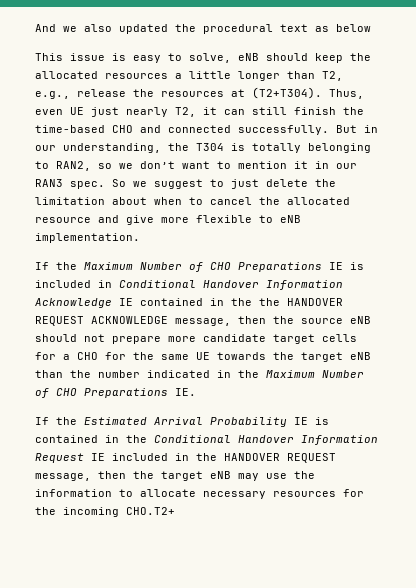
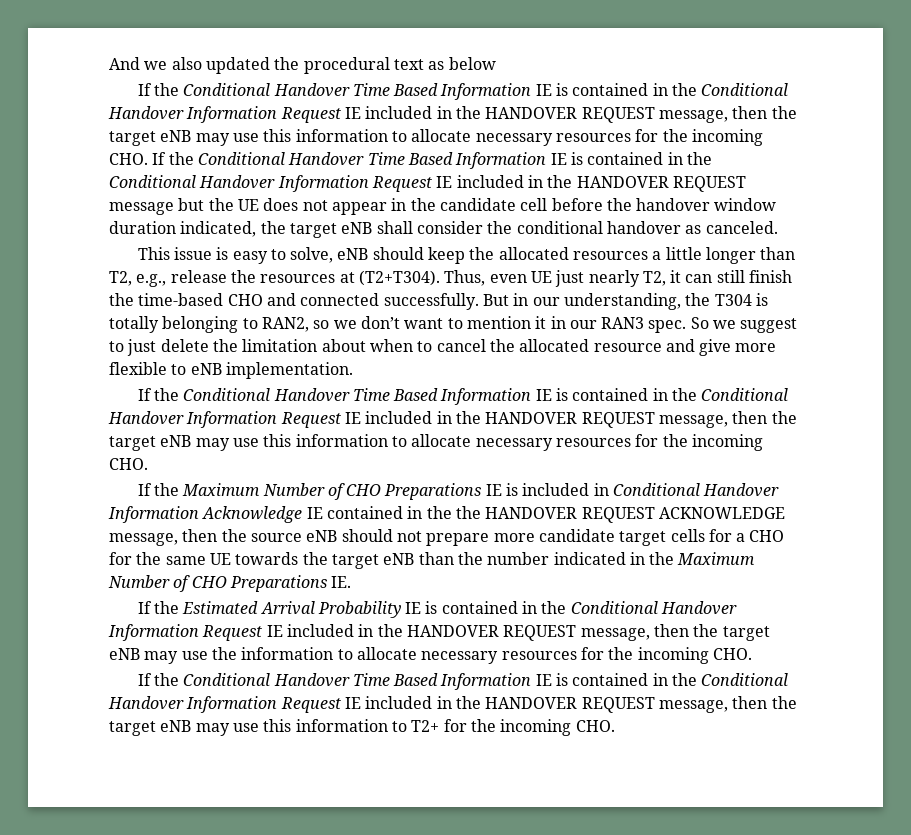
+ If the Conditional Handover Time Based Information IE is contained in the Conditional Handover Information Request IE included in the HANDOVER REQUEST message, then the target eNB may use this information to allocate necessary resources for the incoming CHO. If the Conditional Handover Time Based Information IE is contained in the Conditional Handover Information Request IE included in the HANDOVER REQUEST message but the UE does not appear in the candidate cell before the handover window duration indicated, the target eNB shall consider the conditional handover as canceled.
  So we suggest to just delete the limitation about when to cancel the allocated resource and give more flexible to eNB implementation.
+ If the Conditional Handover Time Based Information IE is contained in the Conditional Handover Information Request IE included in the HANDOVER REQUEST message, then the target eNB may use this information to allocate necessary resources for the incoming CHO.
- If the Estimated Arrival Probability IE is contained in the Conditional Handover Information Request IE included in the HANDOVER REQUEST message, then the target eNB may use the information to allocate necessary resources for the incoming CHO.T2+
+ If the Estimated Arrival Probability IE is contained in the Conditional Handover Information Request IE included in the HANDOVER REQUEST message, then the target eNB may use the information to allocate necessary resources for the incoming CHO.
+ If the Conditional Handover Time Based Information IE is contained in the Conditional Handover Information Request IE included in the HANDOVER REQUEST message, then the target eNB may use this information to T2+ for the incoming CHO.

